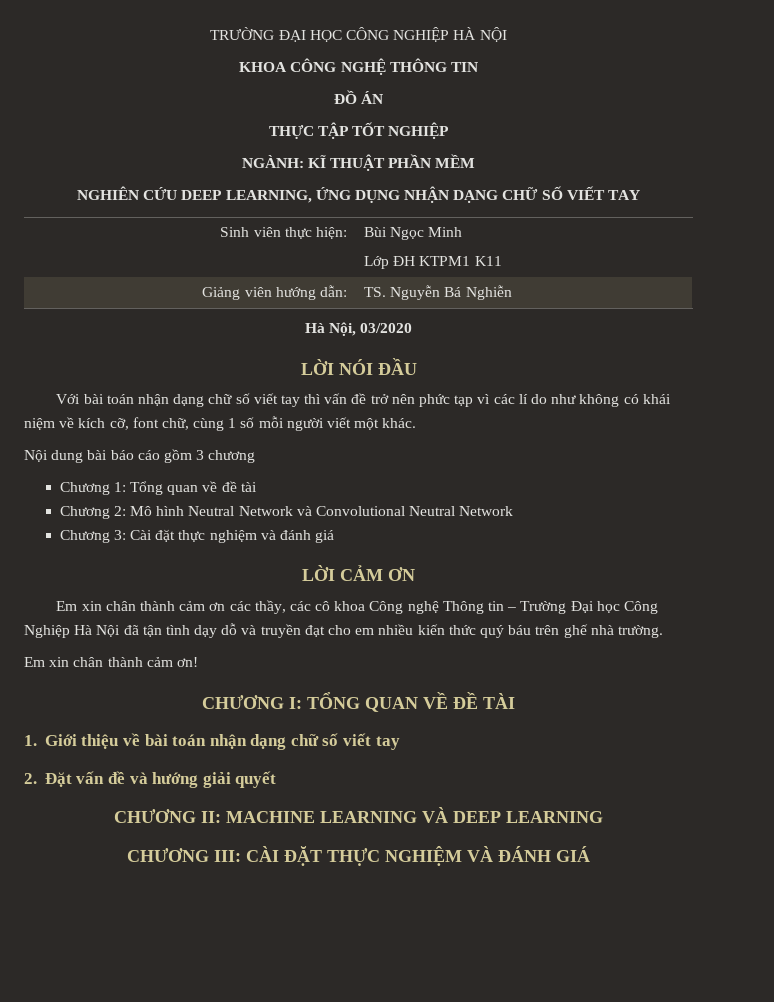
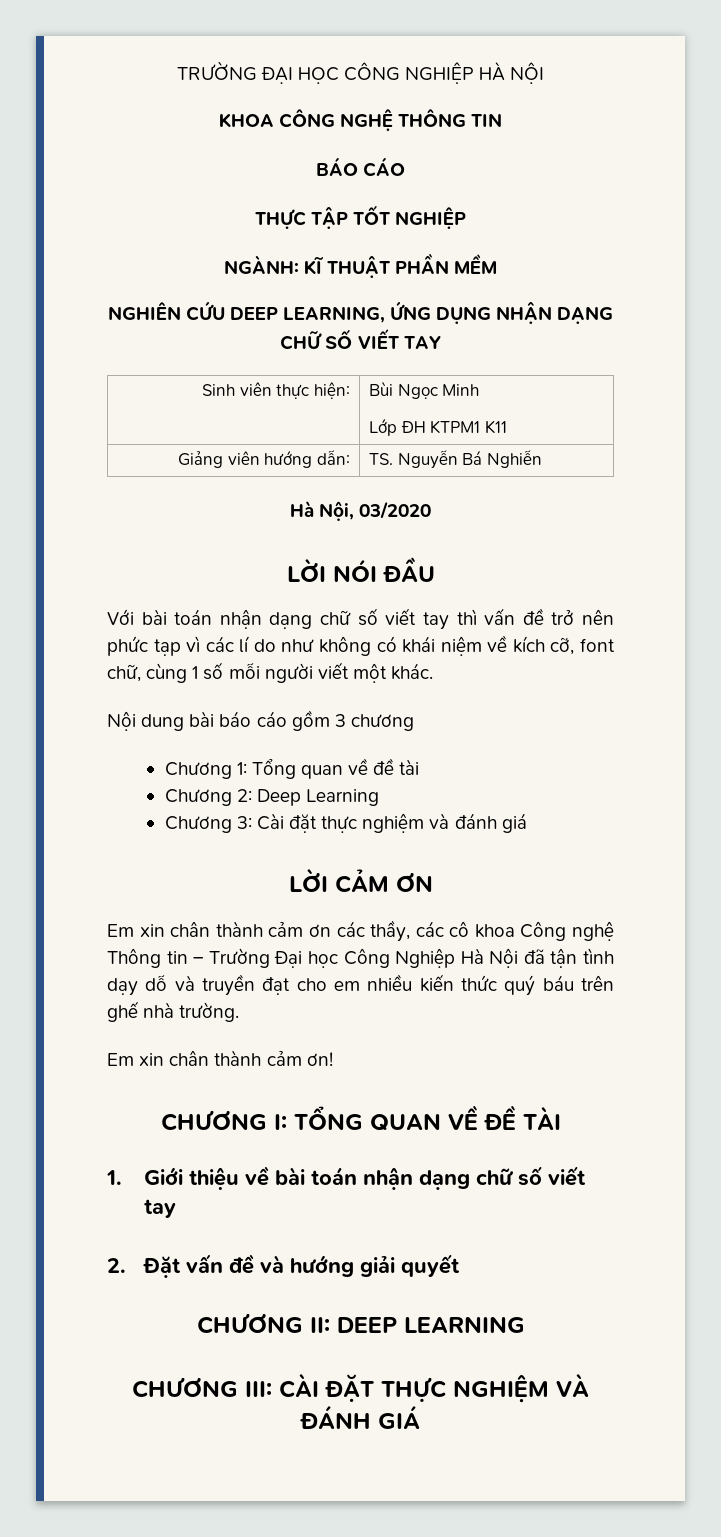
- ĐỒ ÁN
+ BÁO CÁO
- Chương 2: Mô hình Neutral Network và Convolutional Neutral Network
+ Chương 2: Deep Learning
- CHƯƠNG II: MACHINE LEARNING VÀ DEEP LEARNING
+ CHƯƠNG II: DEEP LEARNING

